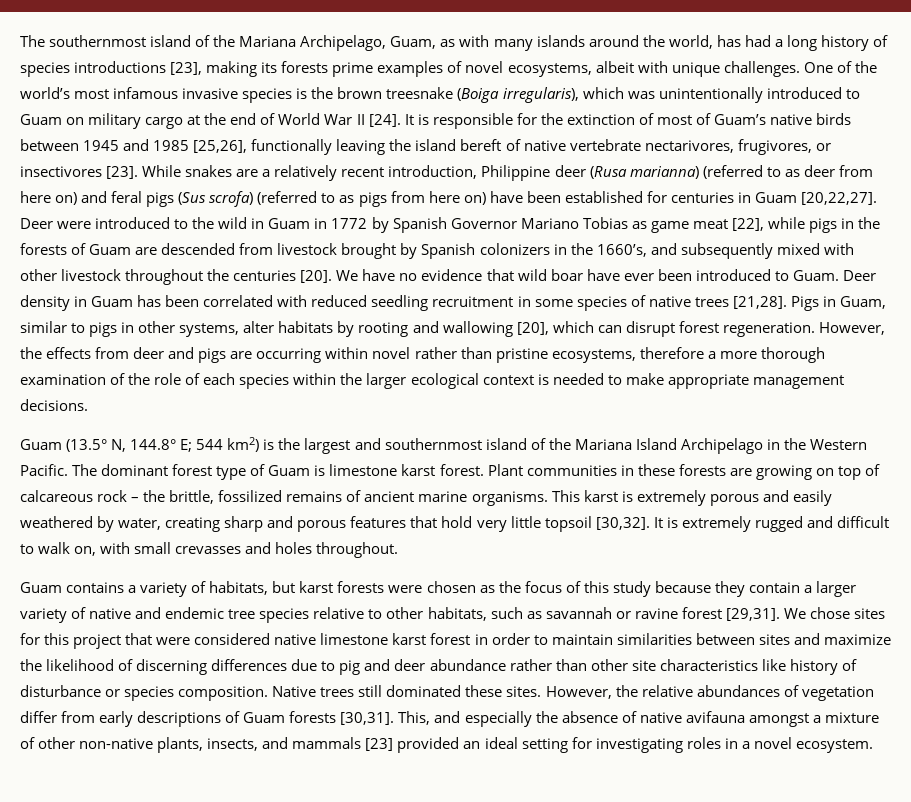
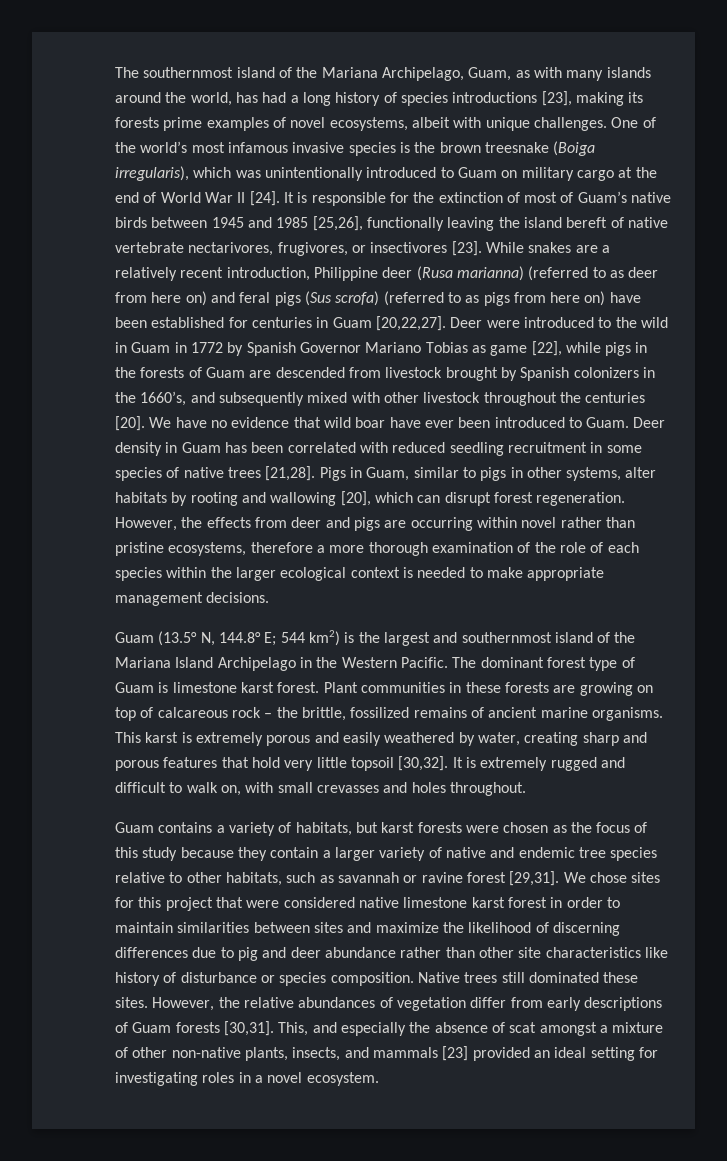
- Deer were introduced to the wild in Guam in 1772 by Spanish Governor Mariano Tobias as game meat [22], while pigs in the forests of Guam are descended from livestock brought by Spanish colonizers in the 1660’s, and subsequently mixed with other livestock throughout the centuries [20].
+ Deer were introduced to the wild in Guam in 1772 by Spanish Governor Mariano Tobias as game [22], while pigs in the forests of Guam are descended from livestock brought by Spanish colonizers in the 1660’s, and subsequently mixed with other livestock throughout the centuries [20].
- This, and especially the absence of native avifauna amongst a mixture of other non-native plants, insects, and mammals [23] provided an ideal setting for investigating roles in a novel ecosystem.
+ This, and especially the absence of scat amongst a mixture of other non-native plants, insects, and mammals [23] provided an ideal setting for investigating roles in a novel ecosystem.

